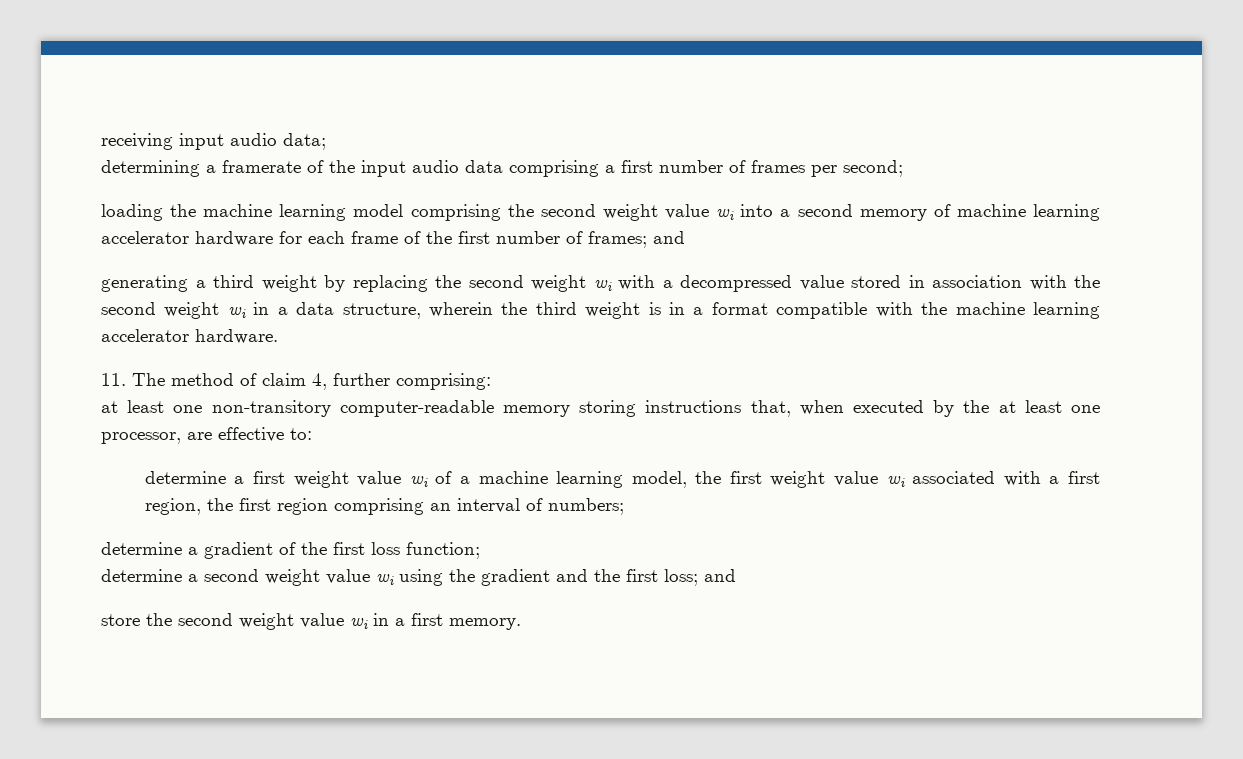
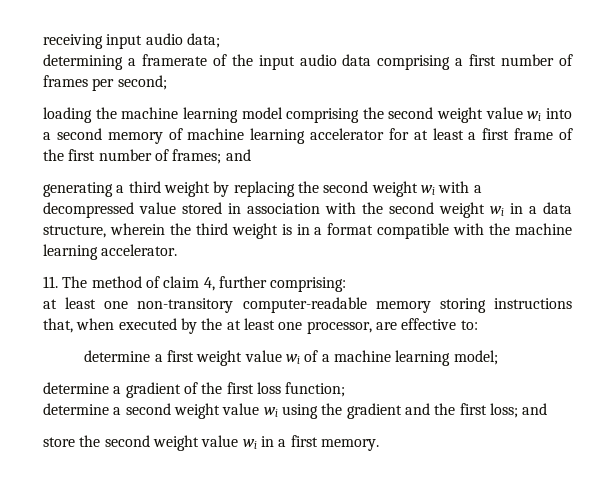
- loading the machine learning model comprising the second weight value wi into a second memory of machine learning accelerator hardware for each frame of the first number of frames; and
+ loading the machine learning model comprising the second weight value wi into a second memory of machine learning accelerator for at least a first frame of the first number of frames; and
- generating a third weight by replacing the second weight wi with a decompressed value stored in association with the second weight wi in a data structure, wherein the third weight is in a format compatible with the machine learning accelerator hardware.
+ generating a third weight by replacing the second weight wi with a decompressed value stored in association with the second weight wi in a data structure, wherein the third weight is in a format compatible with the machine learning accelerator.
- determine a first weight value wi of a machine learning model, the first weight value wi associated with a first region, the first region comprising an interval of numbers;
+ determine a first weight value wi of a machine learning model;

